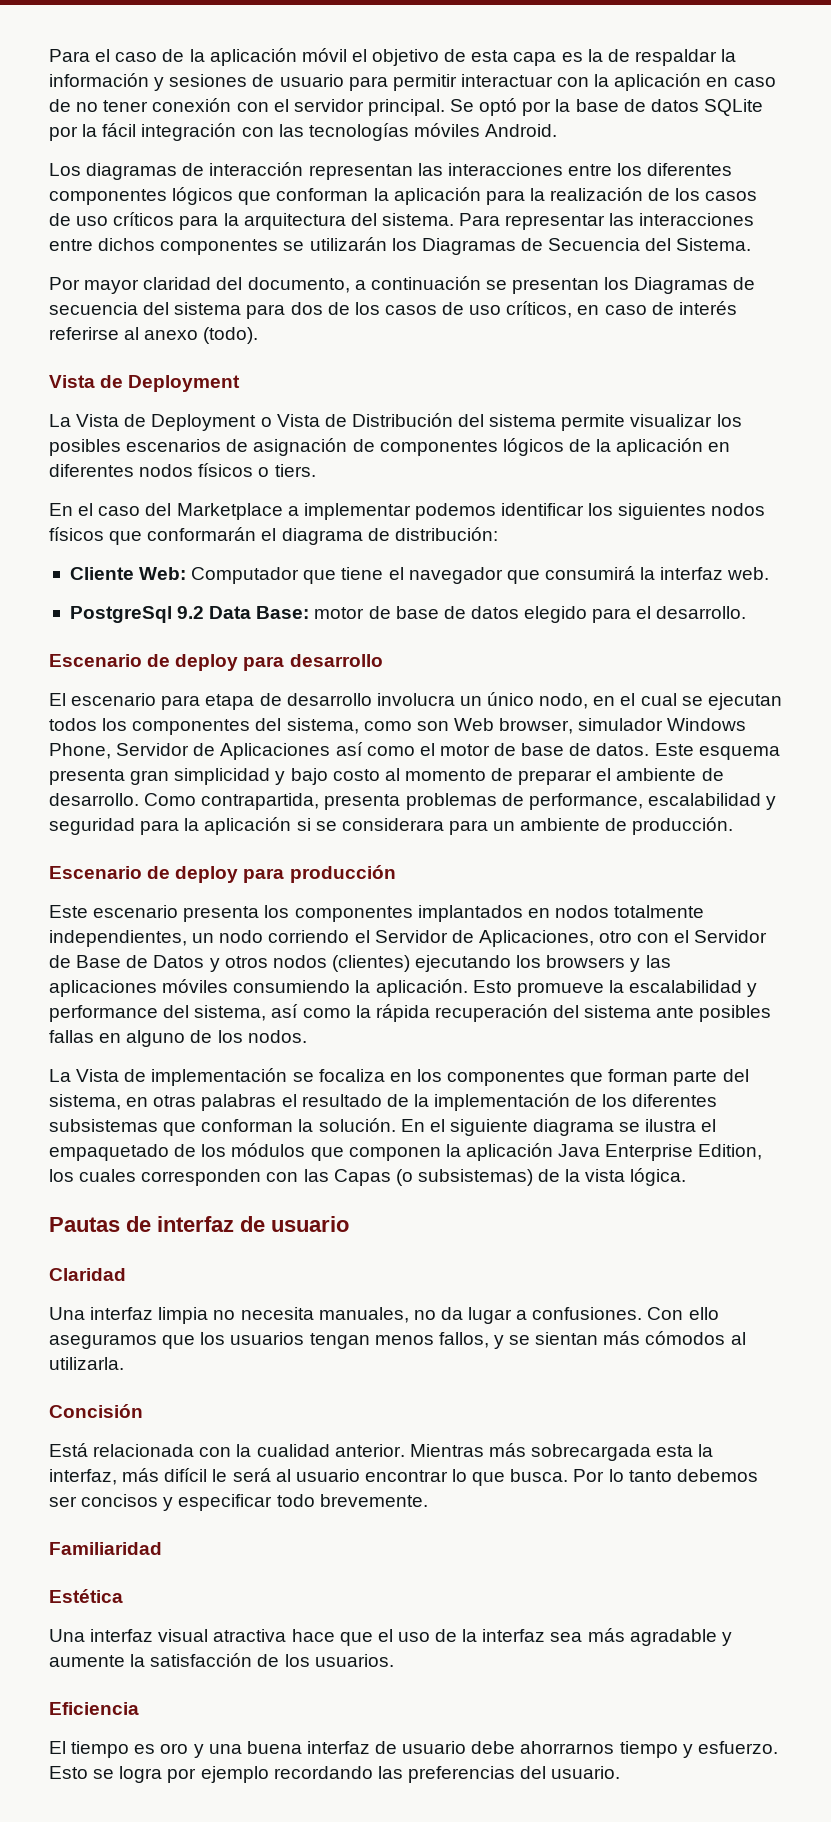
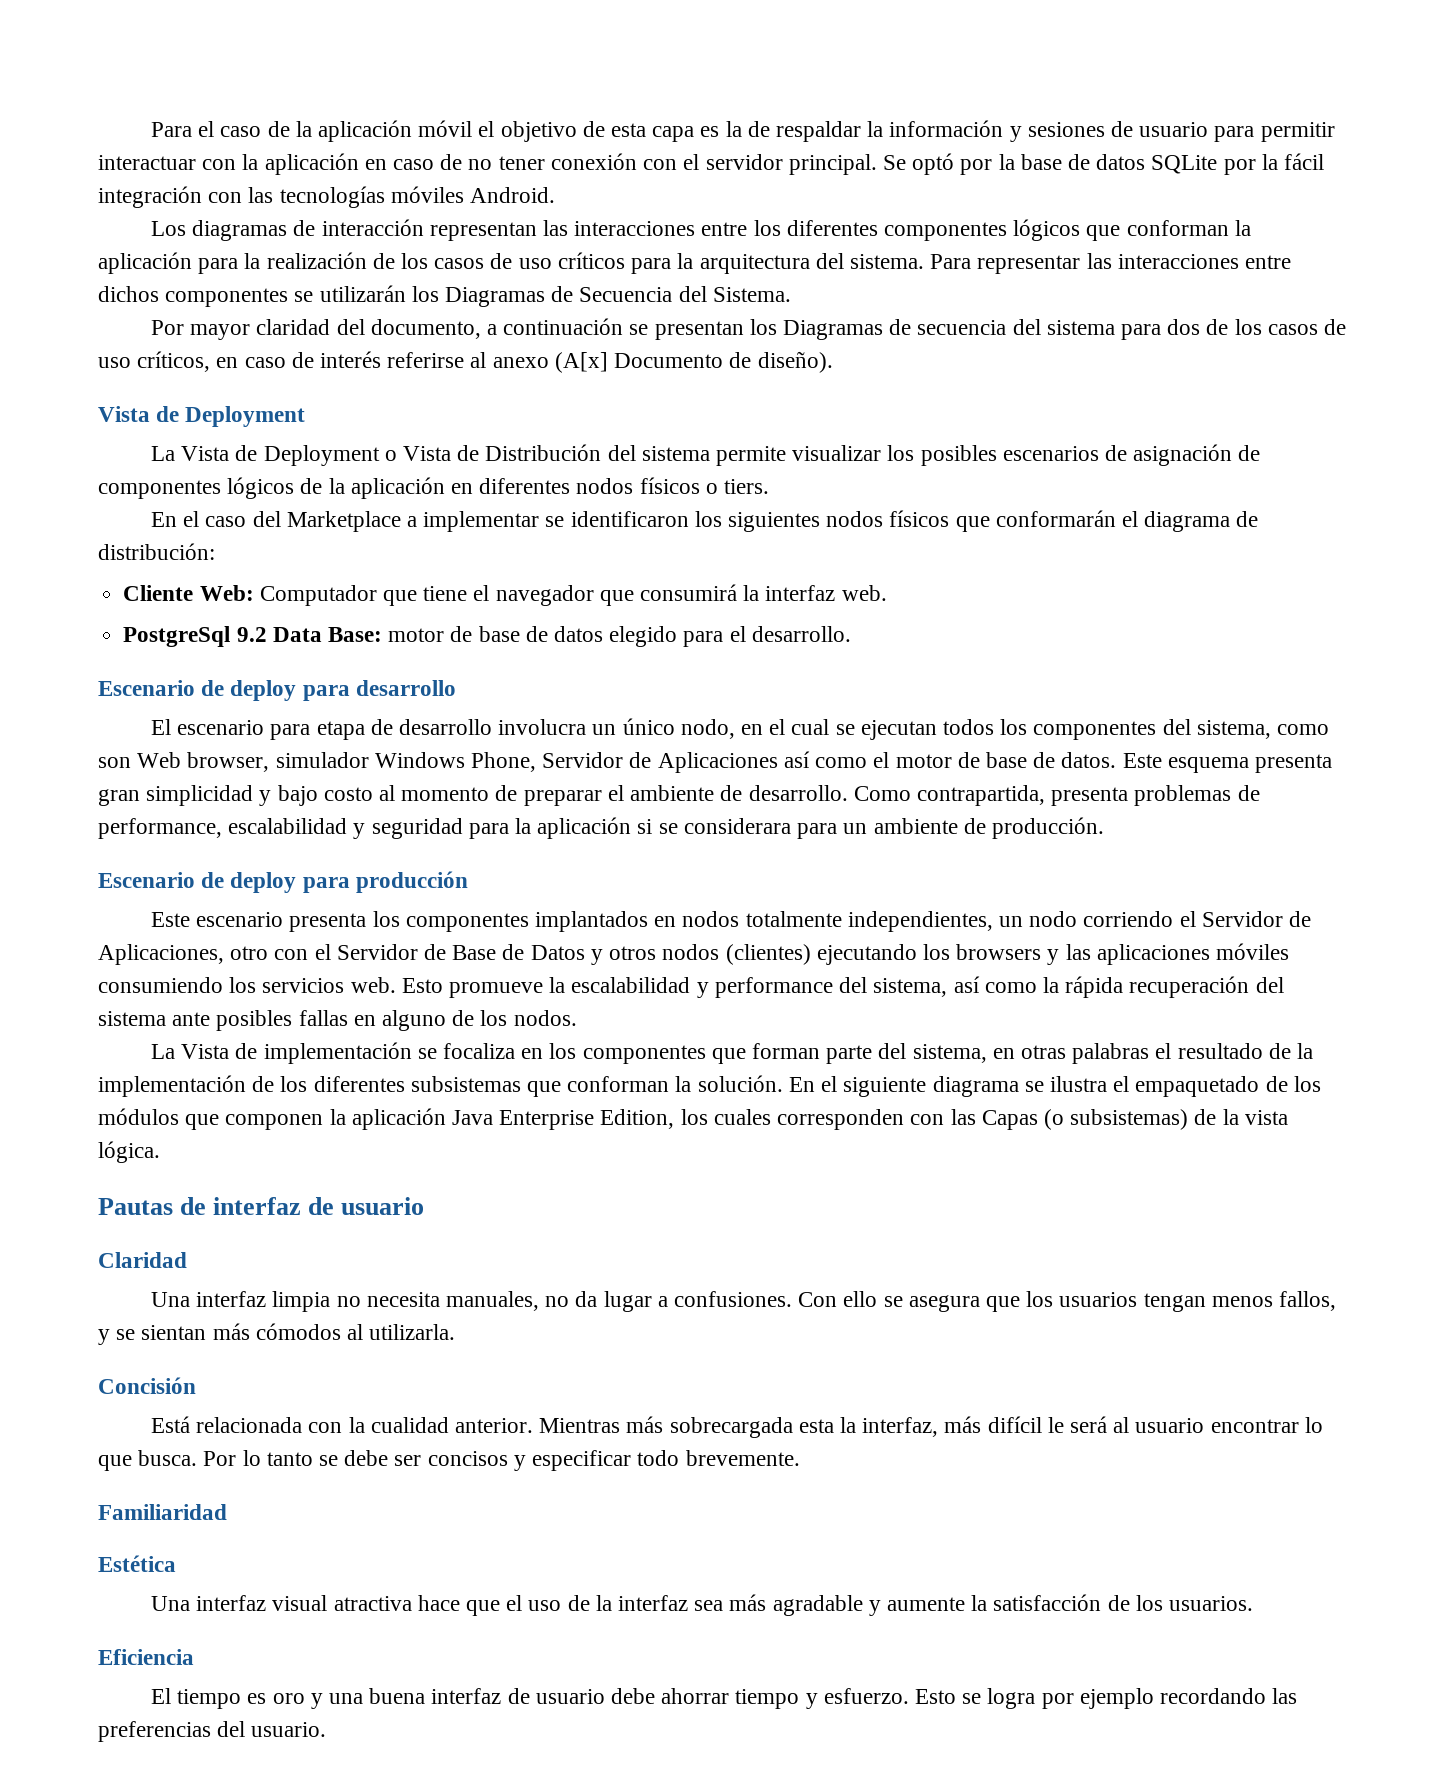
- Por mayor claridad del documento, a continuación se presentan los Diagramas de secuencia del sistema para dos de los casos de uso críticos, en caso de interés referirse al anexo (todo).
+ Por mayor claridad del documento, a continuación se presentan los Diagramas de secuencia del sistema para dos de los casos de uso críticos, en caso de interés referirse al anexo (A[x] Documento de diseño).
- En el caso del Marketplace a implementar podemos identificar los siguientes nodos físicos que conformarán el diagrama de distribución:
+ En el caso del Marketplace a implementar se identificaron los siguientes nodos físicos que conformarán el diagrama de distribución:
- Este escenario presenta los componentes implantados en nodos totalmente independientes, un nodo corriendo el Servidor de Aplicaciones, otro con el Servidor de Base de Datos y otros nodos (clientes) ejecutando los browsers y las aplicaciones móviles consumiendo la aplicación.
+ Este escenario presenta los componentes implantados en nodos totalmente independientes, un nodo corriendo el Servidor de Aplicaciones, otro con el Servidor de Base de Datos y otros nodos (clientes) ejecutando los browsers y las aplicaciones móviles consumiendo los servicios web.
- Con ello aseguramos que los usuarios tengan menos fallos, y se sientan más cómodos al utilizarla.
+ Con ello se asegura que los usuarios tengan menos fallos, y se sientan más cómodos al utilizarla.
- Por lo tanto debemos ser concisos y especificar todo brevemente.
+ Por lo tanto se debe ser concisos y especificar todo brevemente.
- El tiempo es oro y una buena interfaz de usuario debe ahorrarnos tiempo y esfuerzo.
+ El tiempo es oro y una buena interfaz de usuario debe ahorrar tiempo y esfuerzo.

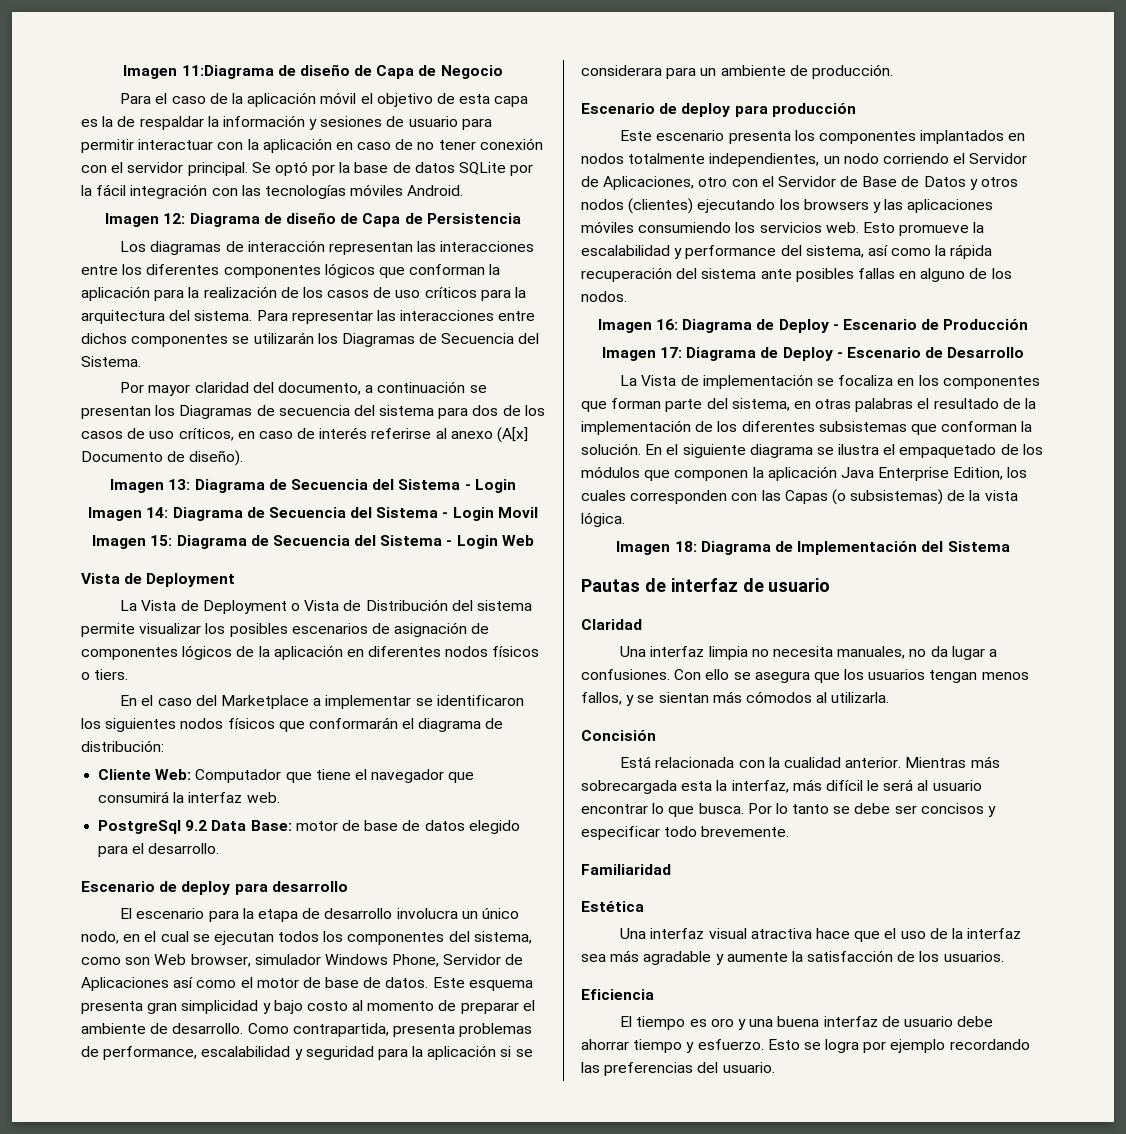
+ Imagen 11:Diagrama de diseño de Capa de Negocio
+ Imagen 12: Diagrama de diseño de Capa de Persistencia
+ Imagen 13: Diagrama de Secuencia del Sistema - Login
+ Imagen 14: Diagrama de Secuencia del Sistema - Login Movil
+ Imagen 15: Diagrama de Secuencia del Sistema - Login Web
- El escenario para etapa de desarrollo involucra un único nodo, en el cual se ejecutan todos los componentes del sistema, como son Web browser, simulador Windows Phone, Servidor de Aplicaciones así como el motor de base de datos.
+ El escenario para la etapa de desarrollo involucra un único nodo, en el cual se ejecutan todos los componentes del sistema, como son Web browser, simulador Windows Phone, Servidor de Aplicaciones así como el motor de base de datos.
+ Imagen 16: Diagrama de Deploy - Escenario de Producción
+ Imagen 17: Diagrama de Deploy - Escenario de Desarrollo
+ Imagen 18: Diagrama de Implementación del Sistema

